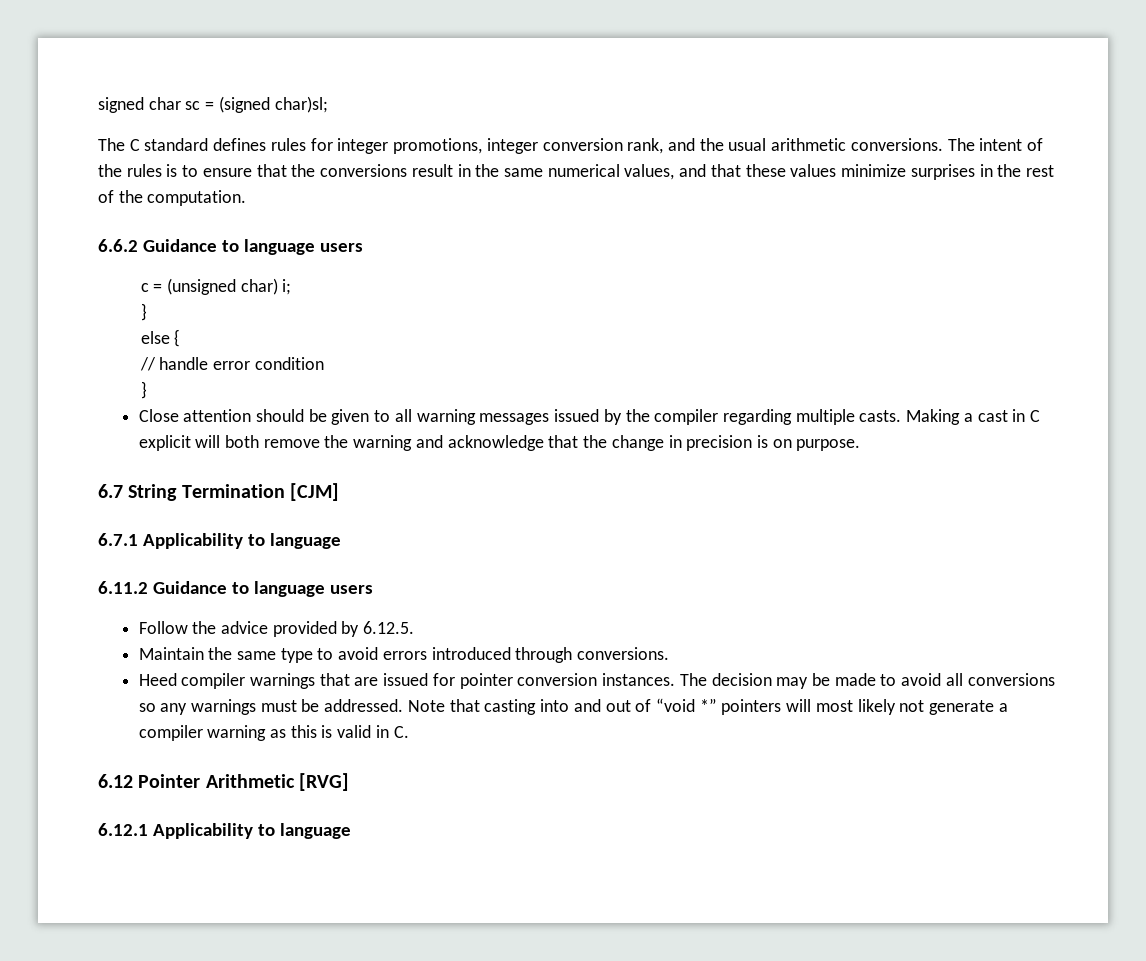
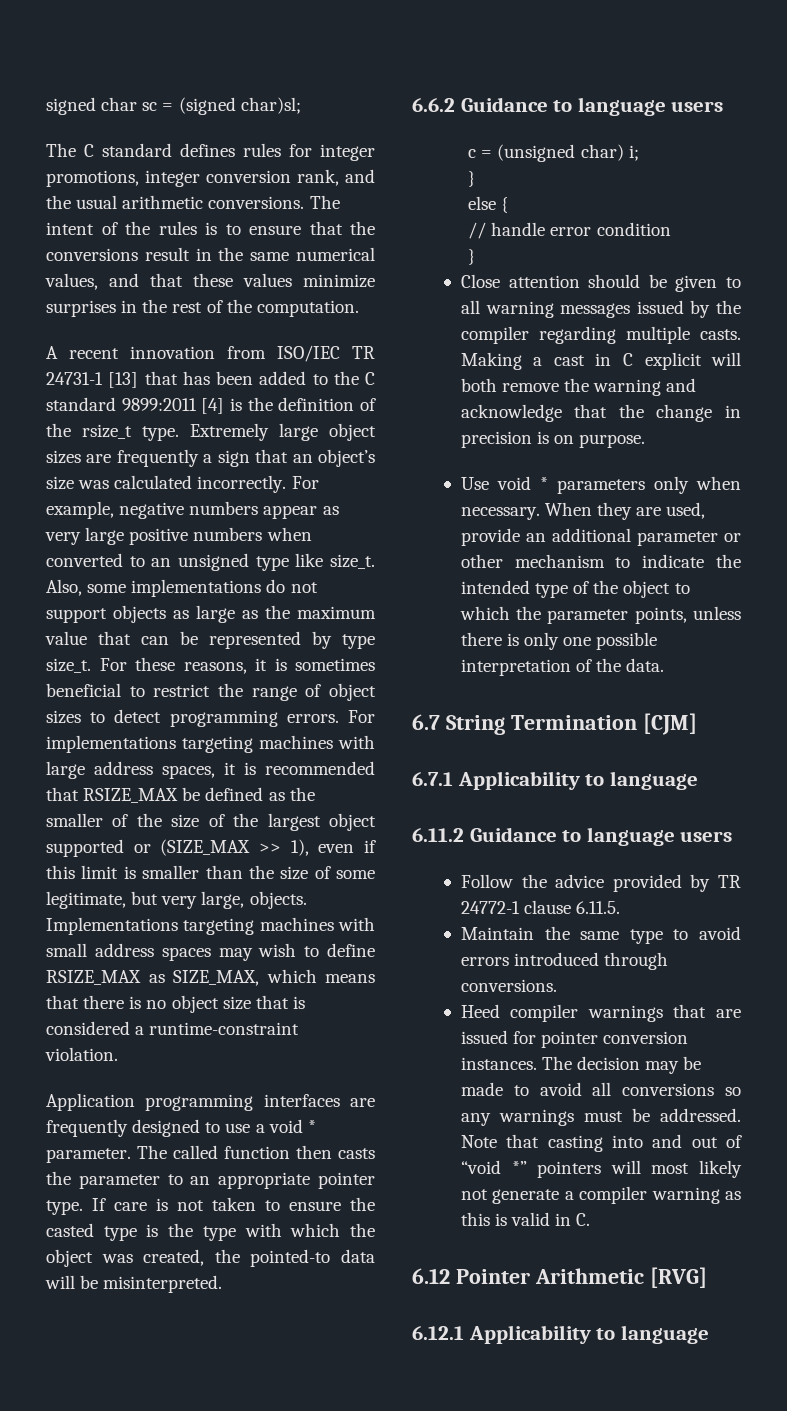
+ A recent innovation from ISO/IEC TR 24731-1 [13] that has been added to the C standard 9899:2011 [4] is the definition of the rsize_t type. Extremely large object sizes are frequently a sign that an object’s size was calculated incorrectly. For example, negative numbers appear as very large positive numbers when converted to an unsigned type like size_t. Also, some implementations do not support objects as large as the maximum value that can be represented by type size_t. For these reasons, it is sometimes beneficial to restrict the range of object sizes to detect programming errors. For implementations targeting machines with large address spaces, it is recommended that RSIZE_MAX be defined as the smaller of the size of the largest object supported or (SIZE_MAX >> 1), even if this limit is smaller than the size of some legitimate, but very large, objects. Implementations targeting machines with small address spaces may wish to define RSIZE_MAX as SIZE_MAX, which means that there is no object size that is considered a runtime-constraint violation.
+ Application programming interfaces are frequently designed to use a void * parameter. The called function then casts the parameter to an appropriate pointer type. If care is not taken to ensure the casted type is the type with which the object was created, the pointed-to data will be misinterpreted.
+ Use void * parameters only when necessary. When they are used, provide an additional parameter or other mechanism to indicate the intended type of the object to which the parameter points, unless there is only one possible interpretation of the data.
- Follow the advice provided by 6.12.5.
+ Follow the advice provided by TR 24772-1 clause 6.11.5.

